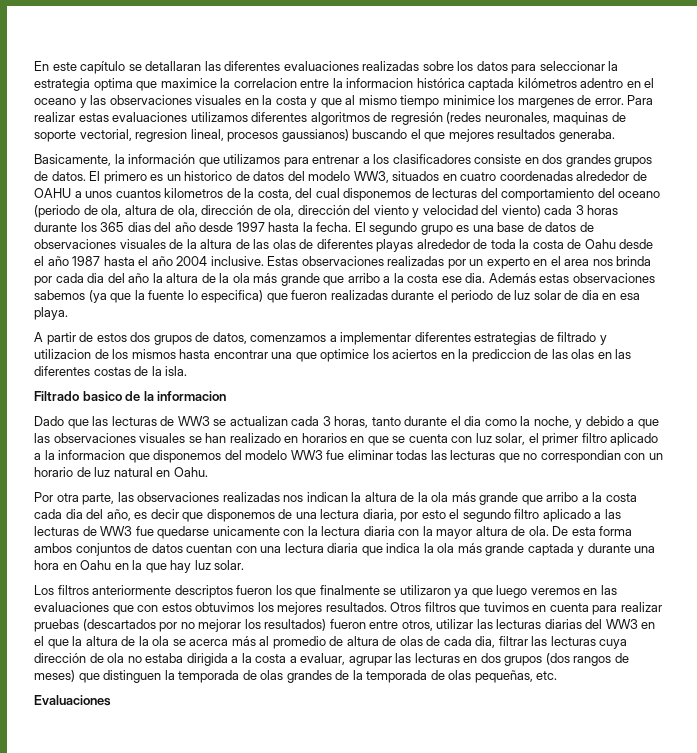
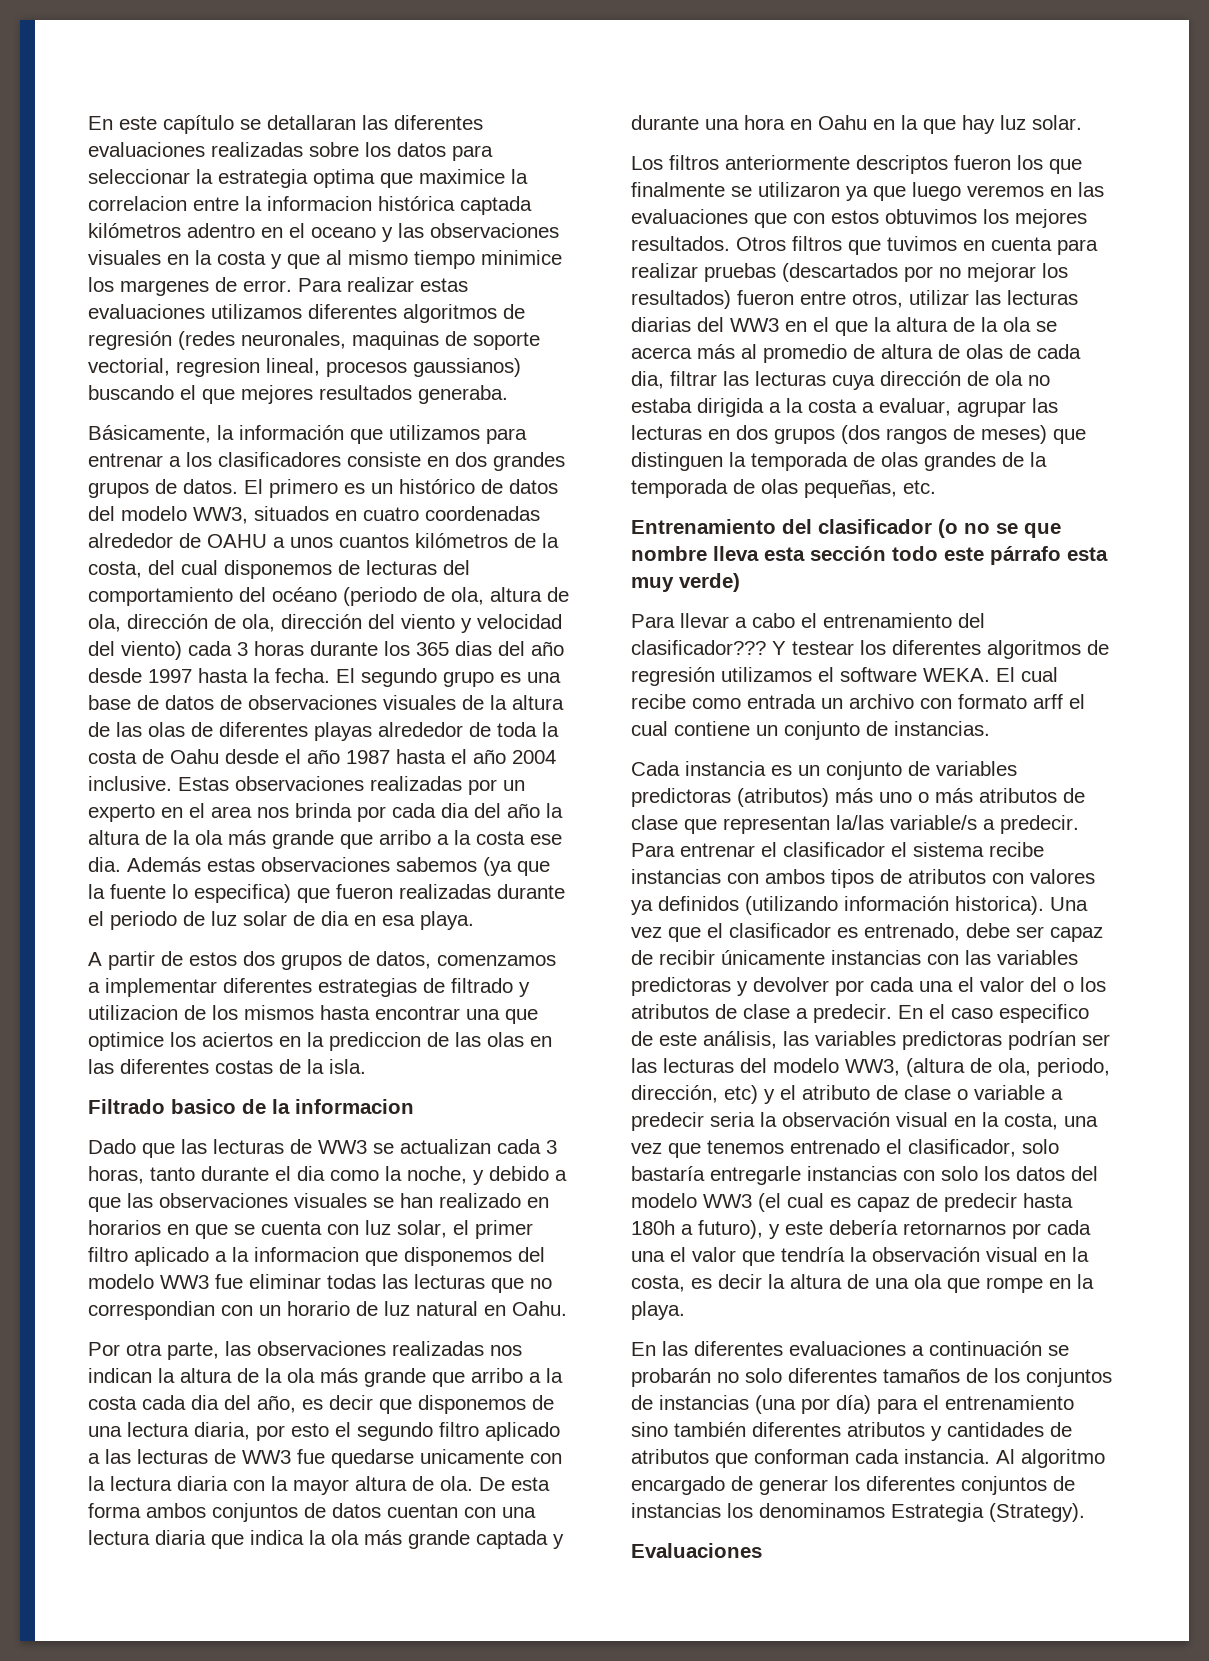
- Basicamente, la información que utilizamos para entrenar a los clasificadores consiste en dos grandes grupos de datos.
+ Básicamente, la información que utilizamos para entrenar a los clasificadores consiste en dos grandes grupos de datos.
- El primero es un historico de datos del modelo WW3, situados en cuatro coordenadas alrededor de OAHU a unos cuantos kilometros de la costa, del cual disponemos de lecturas del comportamiento del oceano (periodo de ola, altura de ola, dirección de ola, dirección del viento y velocidad del viento) cada 3 horas durante los 365 dias del año desde 1997 hasta la fecha.
+ El primero es un histórico de datos del modelo WW3, situados en cuatro coordenadas alrededor de OAHU a unos cuantos kilómetros de la costa, del cual disponemos de lecturas del comportamiento del océano (periodo de ola, altura de ola, dirección de ola, dirección del viento y velocidad del viento) cada 3 horas durante los 365 dias del año desde 1997 hasta la fecha.
+ Entrenamiento del clasificador (o no se que nombre lleva esta sección todo este párrafo esta muy verde)
+ Para llevar a cabo el entrenamiento del clasificador??? Y testear los diferentes algoritmos de regresión utilizamos el software WEKA. El cual recibe como entrada un archivo con formato arff el cual contiene un conjunto de instancias.
+ Cada instancia es un conjunto de variables predictoras (atributos) más uno o más atributos de clase que representan la/las variable/s a predecir. Para entrenar el clasificador el sistema recibe instancias con ambos tipos de atributos con valores ya definidos (utilizando información historica). Una vez que el clasificador es entrenado, debe ser capaz de recibir únicamente instancias con las variables predictoras y devolver por cada una el valor del o los atributos de clase a predecir. En el caso especifico de este análisis, las variables predictoras podrían ser las lecturas del modelo WW3, (altura de ola, periodo, dirección, etc) y el atributo de clase o variable a predecir seria la observación visual en la costa, una vez que tenemos entrenado el clasificador, solo bastaría entregarle instancias con solo los datos del modelo WW3 (el cual es capaz de predecir hasta 180h a futuro), y este debería retornarnos por cada una el valor que tendría la observación visual en la costa, es decir la altura de una ola que rompe en la playa.
+ En las diferentes evaluaciones a continuación se probarán no solo diferentes tamaños de los conjuntos de instancias (una por día) para el entrenamiento sino también diferentes atributos y cantidades de atributos que conforman cada instancia. Al algoritmo encargado de generar los diferentes conjuntos de instancias los denominamos Estrategia (Strategy).

